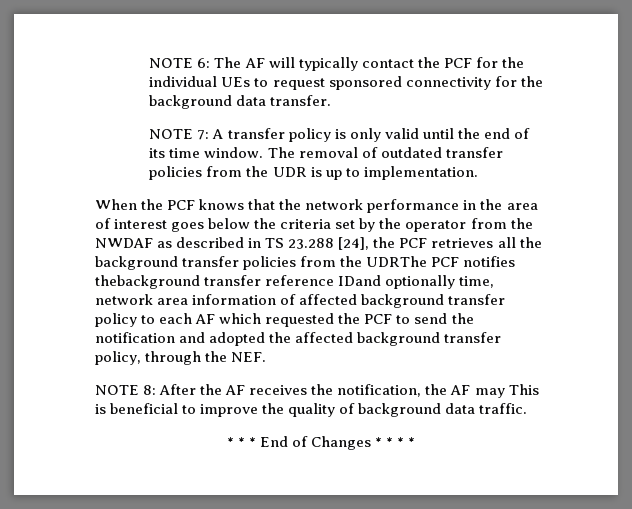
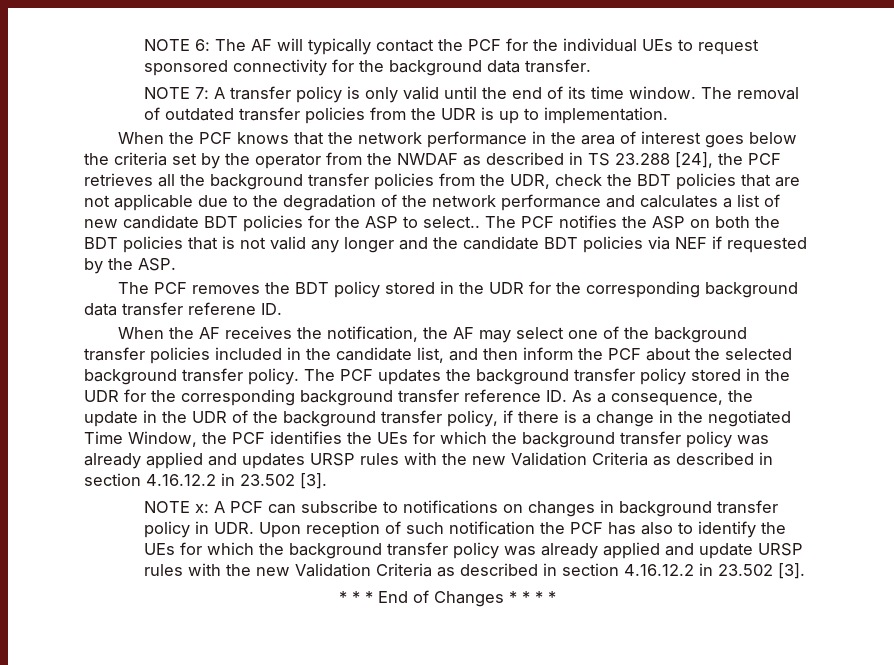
- When the PCF knows that the network performance in the area of interest goes below the criteria set by the operator from the NWDAF as described in TS 23.288 [24], the PCF retrieves all the background transfer policies from the UDRThe PCF notifies thebackground transfer reference IDand optionally time, network area information of affected background transfer policy to each AF which requested the PCF to send the notification and adopted the affected background transfer policy, through the NEF.
- NOTE 8: After the AF receives the notification, the AF may This is beneficial to improve the quality of background data traffic.
+ When the PCF knows that the network performance in the area of interest goes below the criteria set by the operator from the NWDAF as described in TS 23.288 [24], the PCF retrieves all the background transfer policies from the UDR, check the BDT policies that are not applicable due to the degradation of the network performance and calculates a list of new candidate BDT policies for the ASP to select.. The PCF notifies the ASP on both the BDT policies that is not valid any longer and the candidate BDT policies via NEF if requested by the ASP.
+ The PCF removes the BDT policy stored in the UDR for the corresponding background data transfer referene ID.
+ When the AF receives the notification, the AF may select one of the background transfer policies included in the candidate list, and then inform the PCF about the selected background transfer policy. The PCF updates the background transfer policy stored in the UDR for the corresponding background transfer reference ID. As a consequence, the update in the UDR of the background transfer policy, if there is a change in the negotiated Time Window, the PCF identifies the UEs for which the background transfer policy was already applied and updates URSP rules with the new Validation Criteria as described in section 4.16.12.2 in 23.502 [3].
+ NOTE x: A PCF can subscribe to notifications on changes in background transfer policy in UDR. Upon reception of such notification the PCF has also to identify the UEs for which the background transfer policy was already applied and update URSP rules with the new Validation Criteria as described in section 4.16.12.2 in 23.502 [3].

